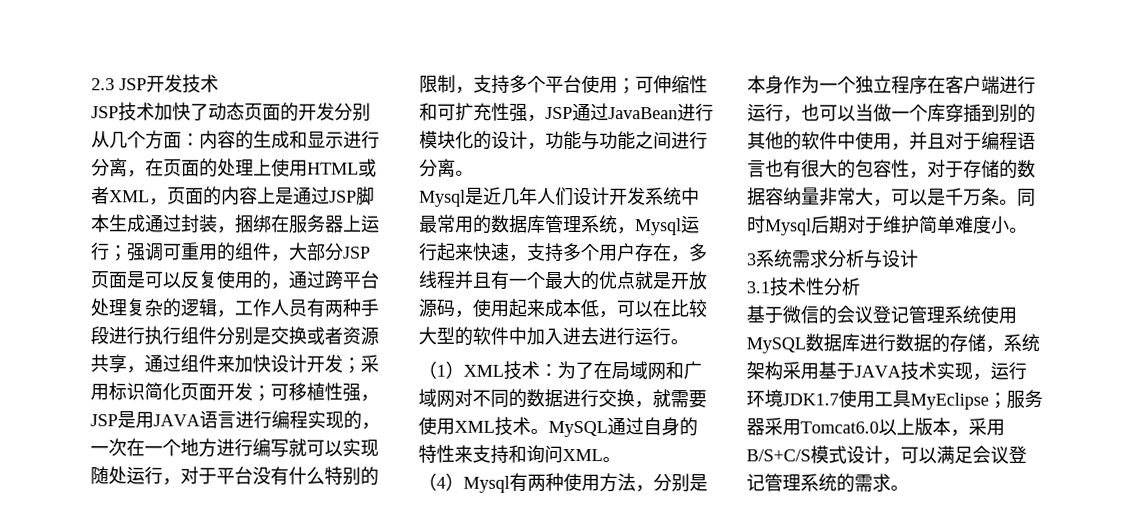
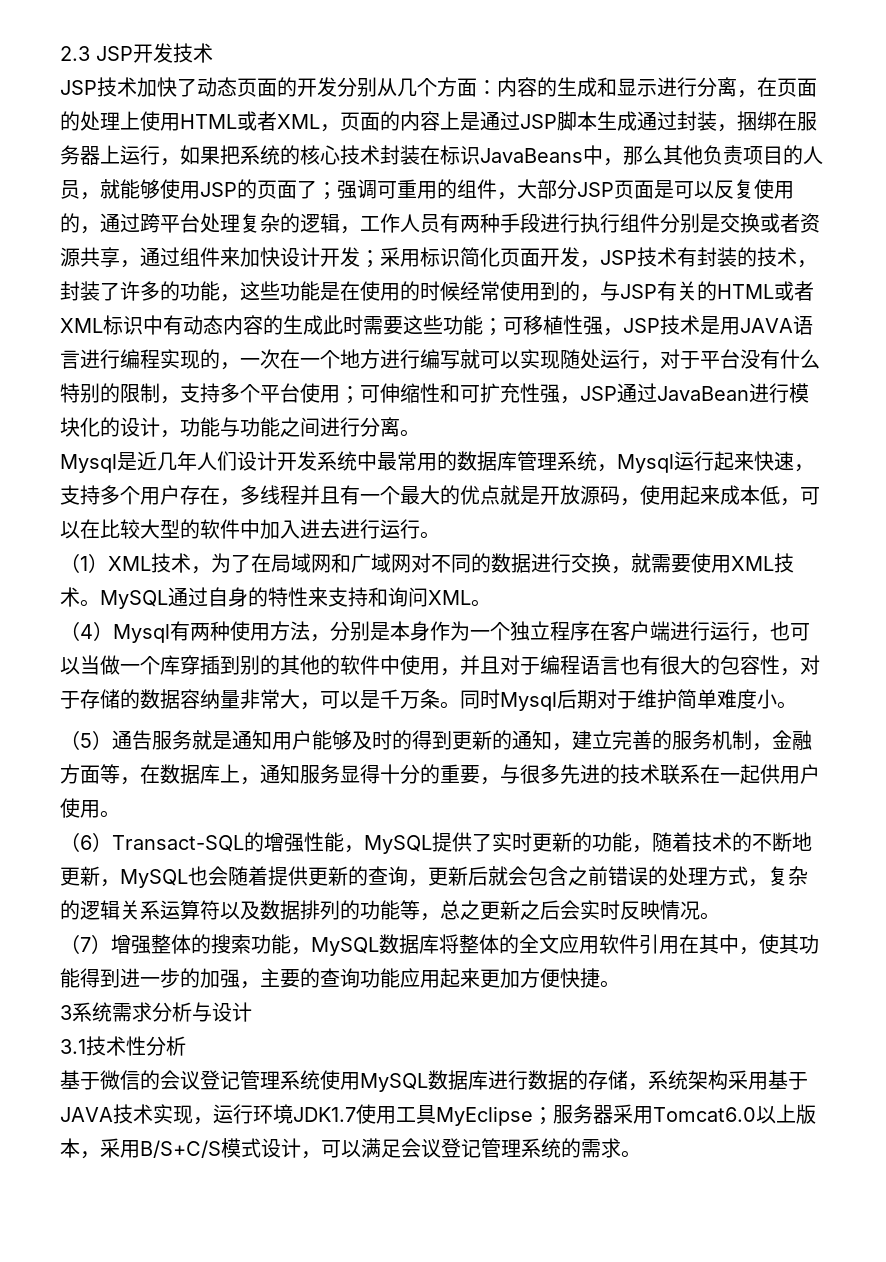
- 内容的生成和显示进行分离，在页面的处理上使用HTML或者XML，页面的内容上是通过JSP脚本生成通过封装，捆绑在服务器上运行；
+ 内容的生成和显示进行分离，在页面的处理上使用HTML或者XML，页面的内容上是通过JSP脚本生成通过封装，捆绑在服务器上运行，如果把系统的核心技术封装在标识JavaBeans中，那么其他负责项目的人员，就能够使用JSP的页面了；
- 采用标识简化页面开发；
+ 采用标识简化页面开发，JSP技术有封装的技术，封装了许多的功能，这些功能是在使用的时候经常使用到的，与JSP有关的HTML或者XML标识中有动态内容的生成此时需要这些功能；
- 可移植性强，JSP是用JAVA语言进行编程实现的，一次在一个地方进行编写就可以实现随处运行，对于平台没有什么特别的限制，支持多个平台使用；
+ 可移植性强，JSP技术是用JAVA语言进行编程实现的，一次在一个地方进行编写就可以实现随处运行，对于平台没有什么特别的限制，支持多个平台使用；
- （1）XML技术：为了在局域网和广域网对不同的数据进行交换，就需要使用XML技术。
+ （1）XML技术，为了在局域网和广域网对不同的数据进行交换，就需要使用XML技术。
+ （5）通告服务就是通知用户能够及时的得到更新的通知，建立完善的服务机制，金融方面等，在数据库上，通知服务显得十分的重要，与很多先进的技术联系在一起供用户使用。
+ （6）Transact-SQL的增强性能，MySQL提供了实时更新的功能，随着技术的不断地更新，MySQL也会随着提供更新的查询，更新后就会包含之前错误的处理方式，复杂的逻辑关系运算符以及数据排列的功能等，总之更新之后会实时反映情况。
+ （7）增强整体的搜索功能，MySQL数据库将整体的全文应用软件引用在其中，使其功能得到进一步的加强，主要的查询功能应用起来更加方便快捷。

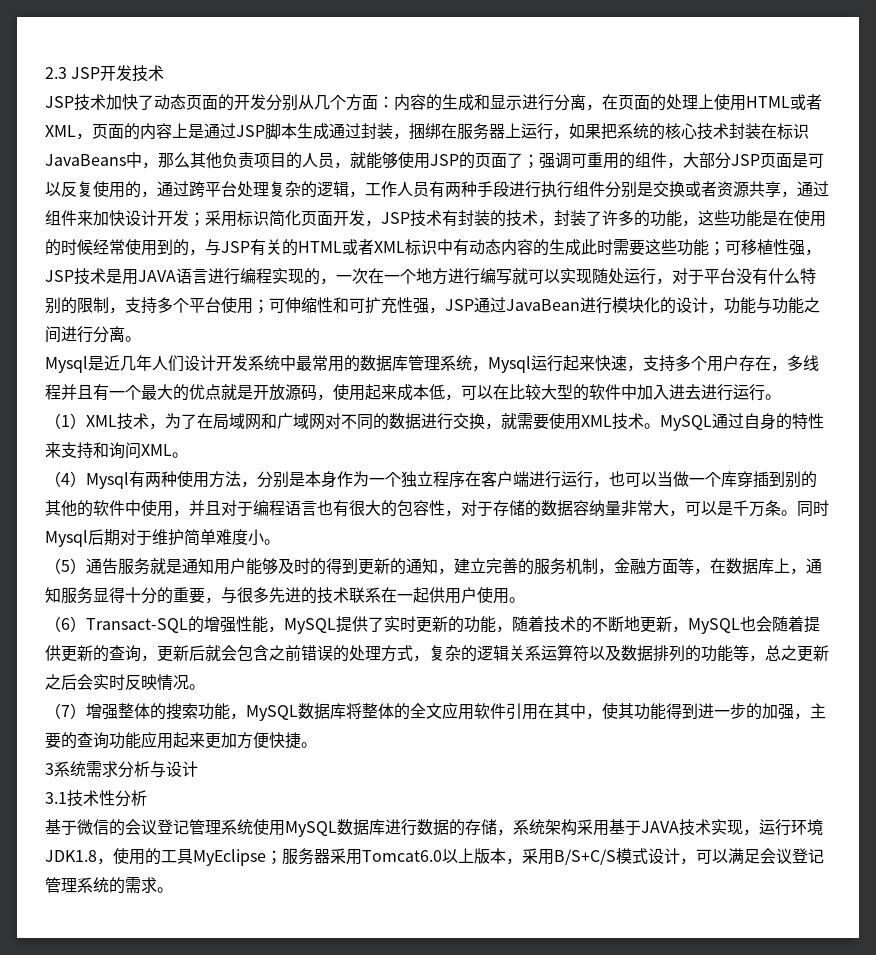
- 基于微信的会议登记管理系统使用MySQL数据库进行数据的存储，系统架构采用基于JAVA技术实现，运行环境JDK1.7使用工具MyEclipse；服务器采用Tomcat6.0以上版本，采用B/S+C/S模式设计，可以满足会议登记管理系统的需求。
+ 基于微信的会议登记管理系统使用MySQL数据库进行数据的存储，系统架构采用基于JAVA技术实现，运行环境JDK1.8，使用的工具MyEclipse；服务器采用Tomcat6.0以上版本，采用B/S+C/S模式设计，可以满足会议登记管理系统的需求。

